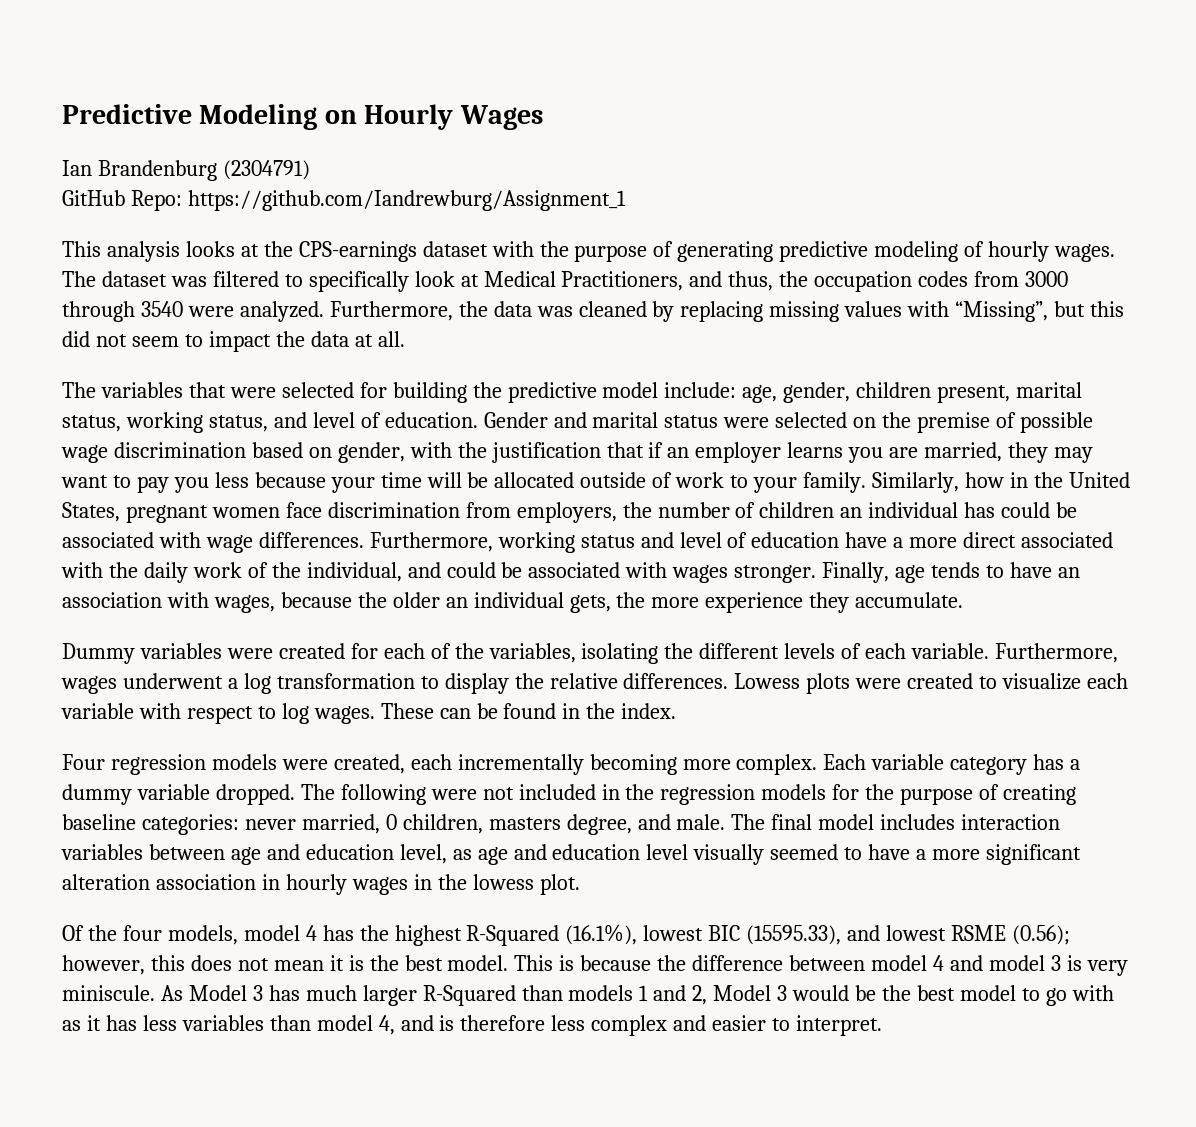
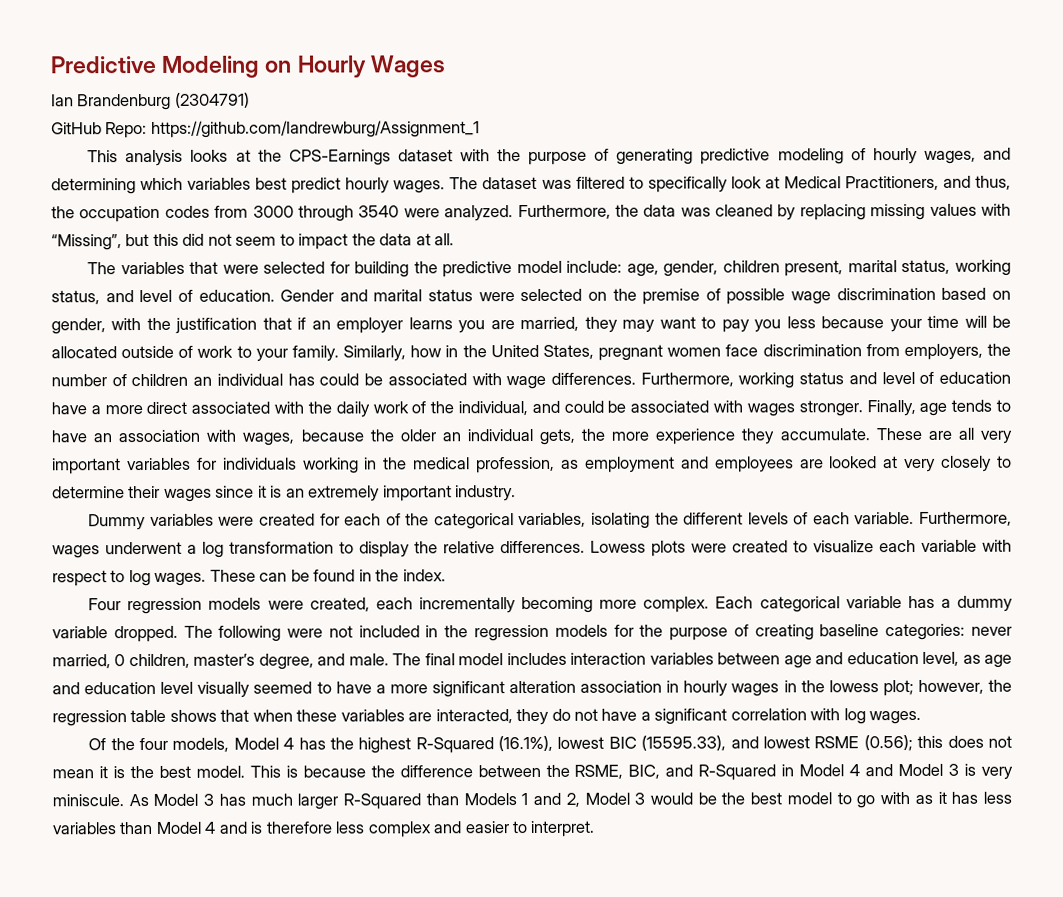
- This analysis looks at the CPS-earnings dataset with the purpose of generating predictive modeling of hourly wages.
+ This analysis looks at the CPS-Earnings dataset with the purpose of generating predictive modeling of hourly wages, and determining which variables best predict hourly wages.
+ These are all very important variables for individuals working in the medical profession, as employment and employees are looked at very closely to determine their wages since it is an extremely important industry.
- Dummy variables were created for each of the variables, isolating the different levels of each variable.
+ Dummy variables were created for each of the categorical variables, isolating the different levels of each variable.
- Each variable category has a dummy variable dropped.
+ Each categorical variable has a dummy variable dropped.
- The following were not included in the regression models for the purpose of creating baseline categories: never married, 0 children, masters degree, and male.
+ The following were not included in the regression models for the purpose of creating baseline categories: never married, 0 children, master’s degree, and male.
- The final model includes interaction variables between age and education level, as age and education level visually seemed to have a more significant alteration association in hourly wages in the lowess plot.
+ The final model includes interaction variables between age and education level, as age and education level visually seemed to have a more significant alteration association in hourly wages in the lowess plot; however, the regression table shows that when these variables are interacted, they do not have a significant correlation with log wages.
- Of the four models, model 4 has the highest R-Squared (16.1%), lowest BIC (15595.33), and lowest RSME (0.56); however, this does not mean it is the best model.
+ Of the four models, Model 4 has the highest R-Squared (16.1%), lowest BIC (15595.33), and lowest RSME (0.56); this does not mean it is the best model.
- This is because the difference between model 4 and model 3 is very miniscule.
+ This is because the difference between the RSME, BIC, and R-Squared in Model 4 and Model 3 is very miniscule.
- As Model 3 has much larger R-Squared than models 1 and 2, Model 3 would be the best model to go with as it has less variables than model 4, and is therefore less complex and easier to interpret.
+ As Model 3 has much larger R-Squared than Models 1 and 2, Model 3 would be the best model to go with as it has less variables than Model 4 and is therefore less complex and easier to interpret.

